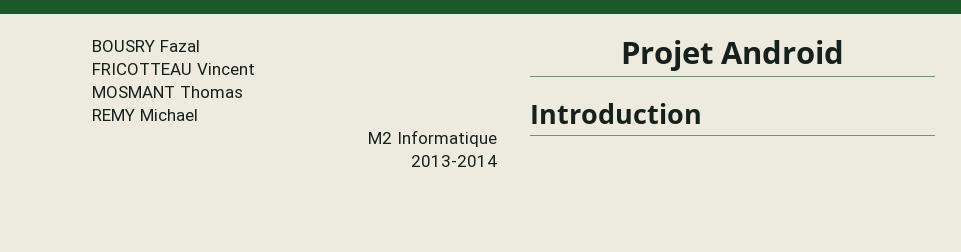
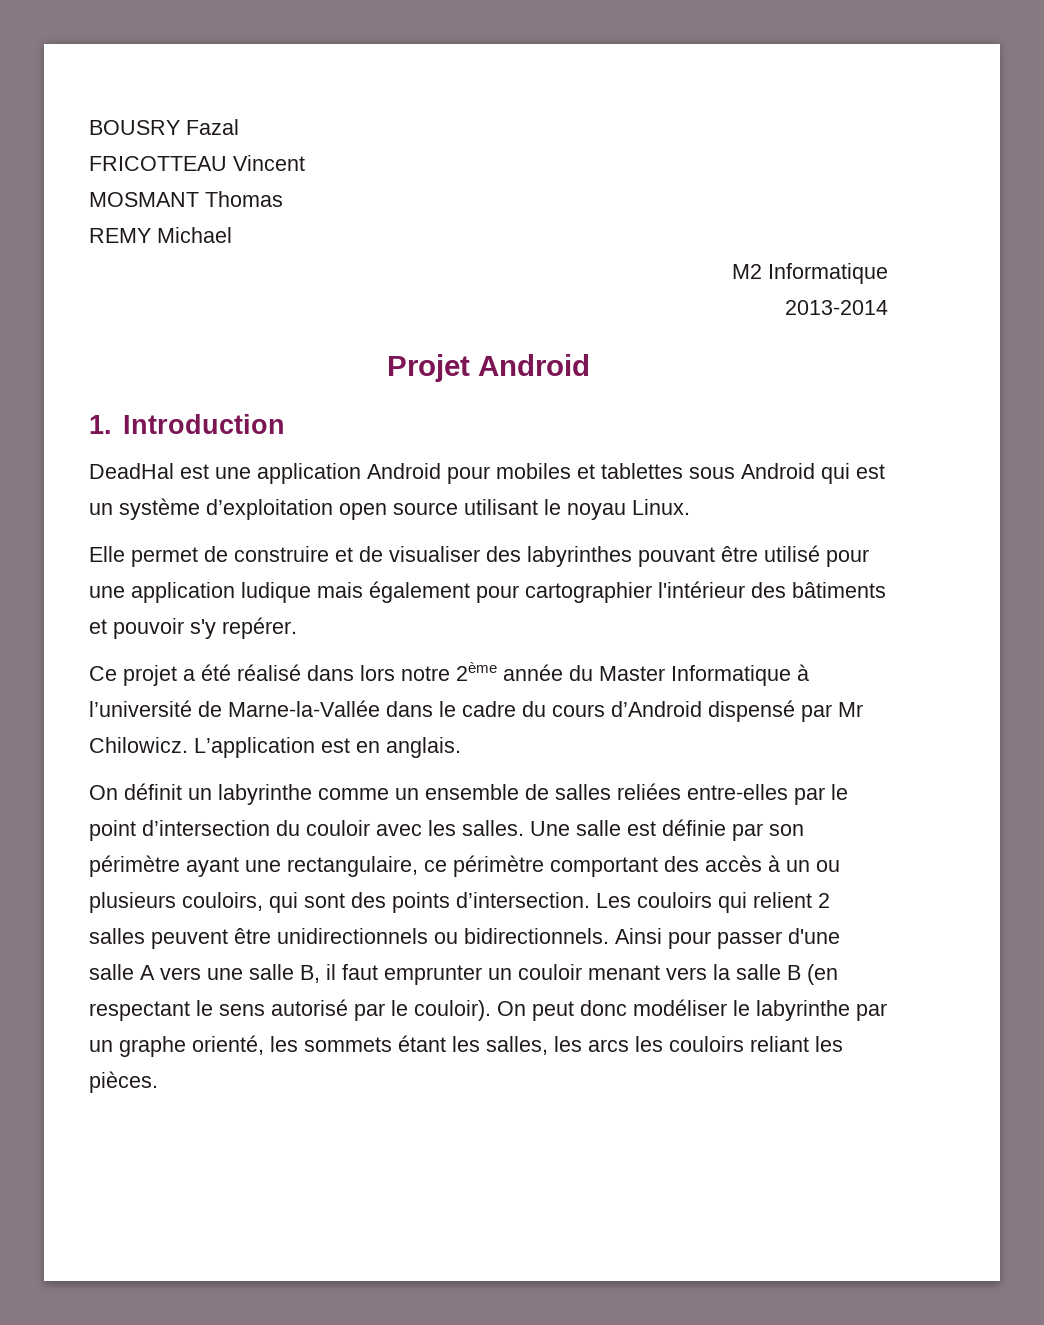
- Introduction
+ 1. Introduction
+ DeadHal est une application Android pour mobiles et tablettes sous Android qui est un système d’exploitation open source utilisant le noyau Linux.
+ Elle permet de construire et de visualiser des labyrinthes pouvant être utilisé pour une application ludique mais également pour cartographier l'intérieur des bâtiments et pouvoir s'y repérer.
+ Ce projet a été réalisé dans lors notre 2ème année du Master Informatique à l’université de Marne-la-Vallée dans le cadre du cours d’Android dispensé par Mr Chilowicz. L’application est en anglais.
+ On définit un labyrinthe comme un ensemble de salles reliées entre-elles par le point d’intersection du couloir avec les salles. Une salle est définie par son périmètre ayant une rectangulaire, ce périmètre comportant des accès à un ou plusieurs couloirs, qui sont des points d’intersection. Les couloirs qui relient 2 salles peuvent être unidirectionnels ou bidirectionnels. Ainsi pour passer d'une salle A vers une salle B, il faut emprunter un couloir menant vers la salle B (en respectant le sens autorisé par le couloir). On peut donc modéliser le labyrinthe par un graphe orienté, les sommets étant les salles, les arcs les couloirs reliant les pièces.

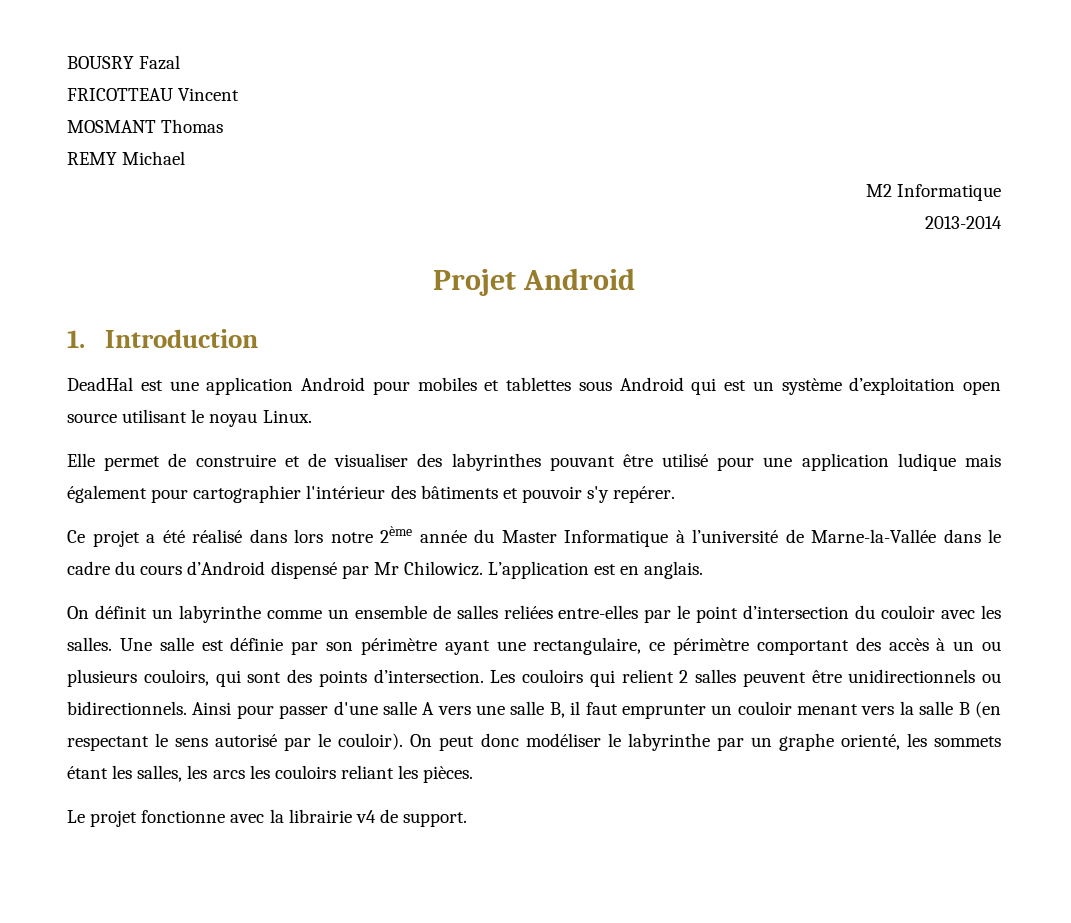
+ Le projet fonctionne avec la librairie v4 de support.

